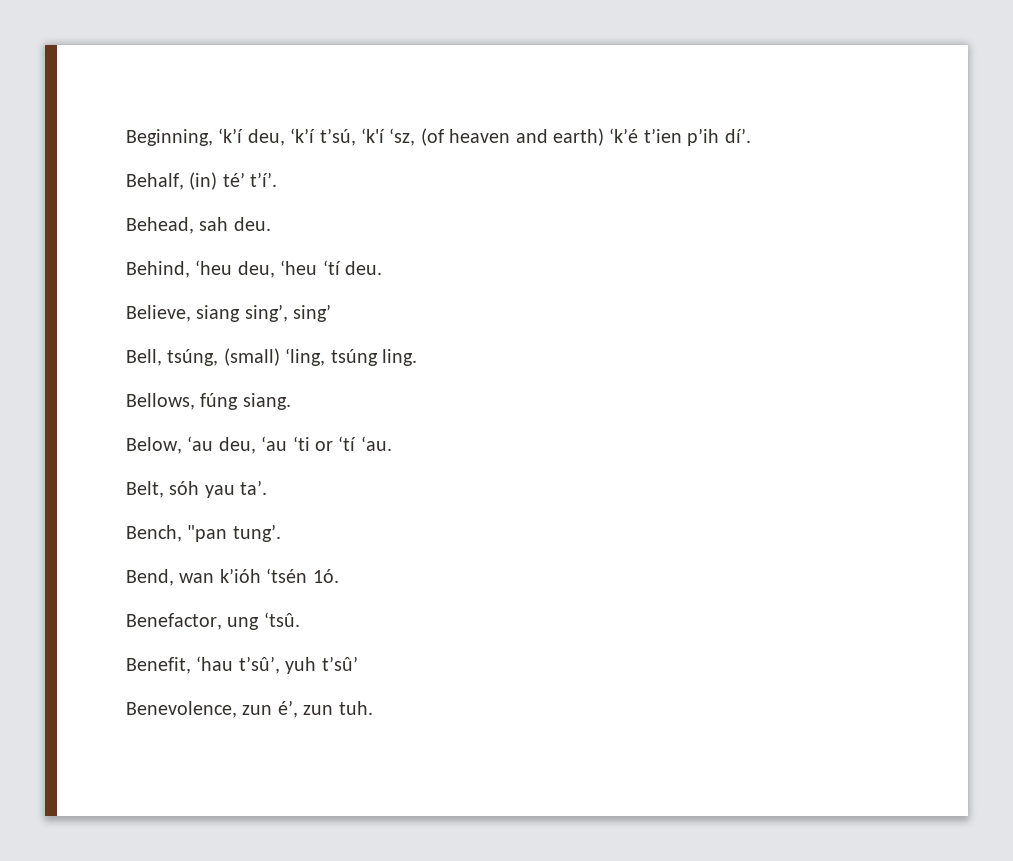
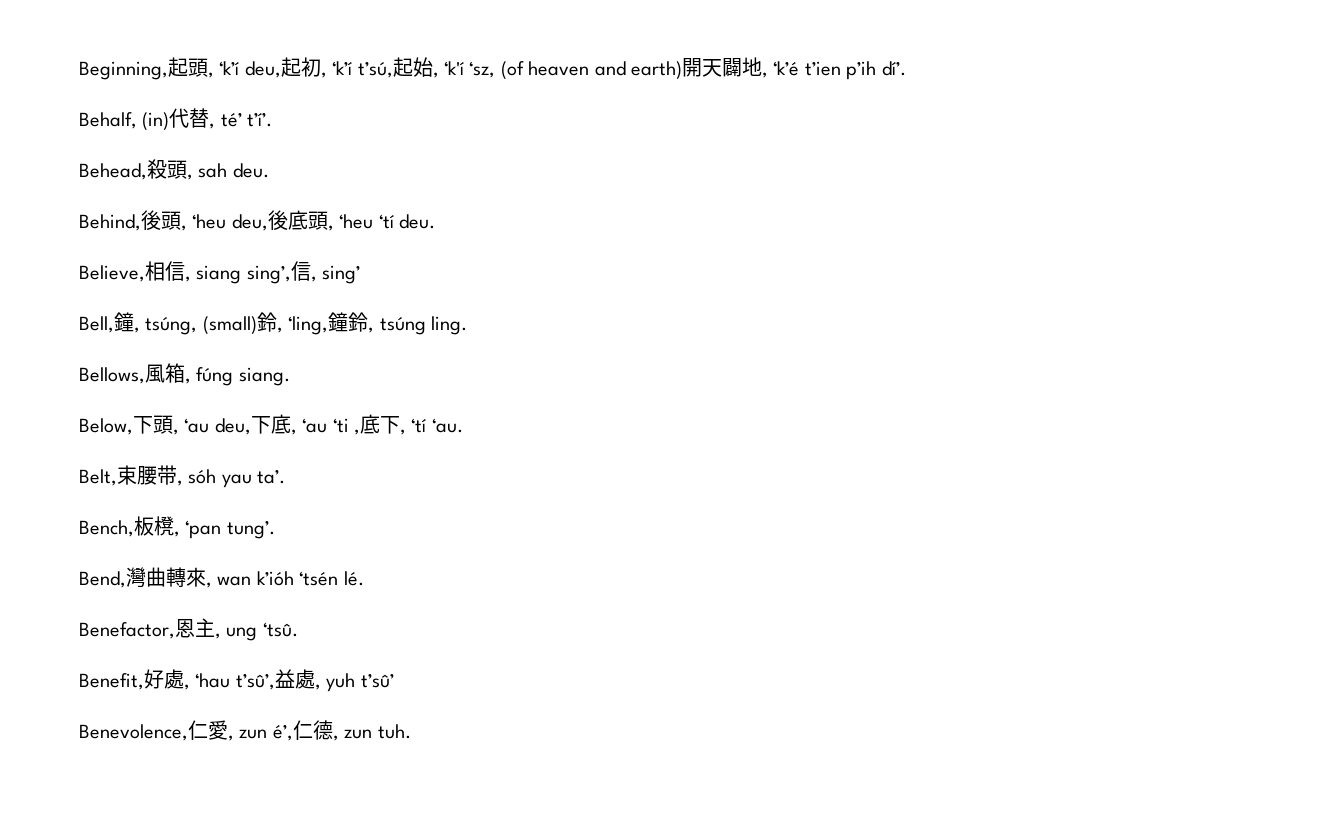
- Beginning, ‘k’í deu, ‘k’í t’sú, ‘k'í ‘sz, (of heaven and earth) ‘k’é t’ien p’ih dí’.
+ Beginning,起頭, ‘k’í deu,起初, ‘k’í t’sú,起始, ‘k'í ‘sz, (of heaven and earth)開天闢地, ‘k’é t’ien p’ih dí’.
- Behalf, (in) té’ t’í’.
+ Behalf, (in)代替, té’ t’í’.
- Behead, sah deu.
+ Behead,殺頭, sah deu.
- Behind, ‘heu deu, ‘heu ‘tí deu.
+ Behind,後頭, ‘heu deu,後底頭, ‘heu ‘tí deu.
- Believe, siang sing’, sing’
+ Believe,相信, siang sing’,信, sing’
- Bell, tsúng, (small) ‘ling, tsúng ling.
+ Bell,鐘, tsúng, (small)鈴, ‘ling,鐘鈴, tsúng ling.
- Bellows, fúng siang.
+ Bellows,風箱, fúng siang.
- Below, ‘au deu, ‘au ‘ti or ‘tí ‘au.
+ Below,下頭, ‘au deu,下底, ‘au ‘ti ,底下, ‘tí ‘au.
- Belt, sóh yau ta’.
+ Belt,束腰带, sóh yau ta’.
- Bench, "pan tung’.
+ Bench,板櫈, ‘pan tung’.
- Bend, wan k’ióh ‘tsén 1ó.
+ Bend,灣曲轉來, wan k’ióh ‘tsén lé.
- Benefactor, ung ‘tsû.
+ Benefactor,恩主, ung ‘tsû.
- Benefit, ‘hau t’sû’, yuh t’sû’
- Benevolence, zun é’, zun tuh.
+ Benefit,好處, ‘hau t’sû’,益處, yuh t’sû’
+ Benevolence,仁愛, zun é’,仁德, zun tuh.

